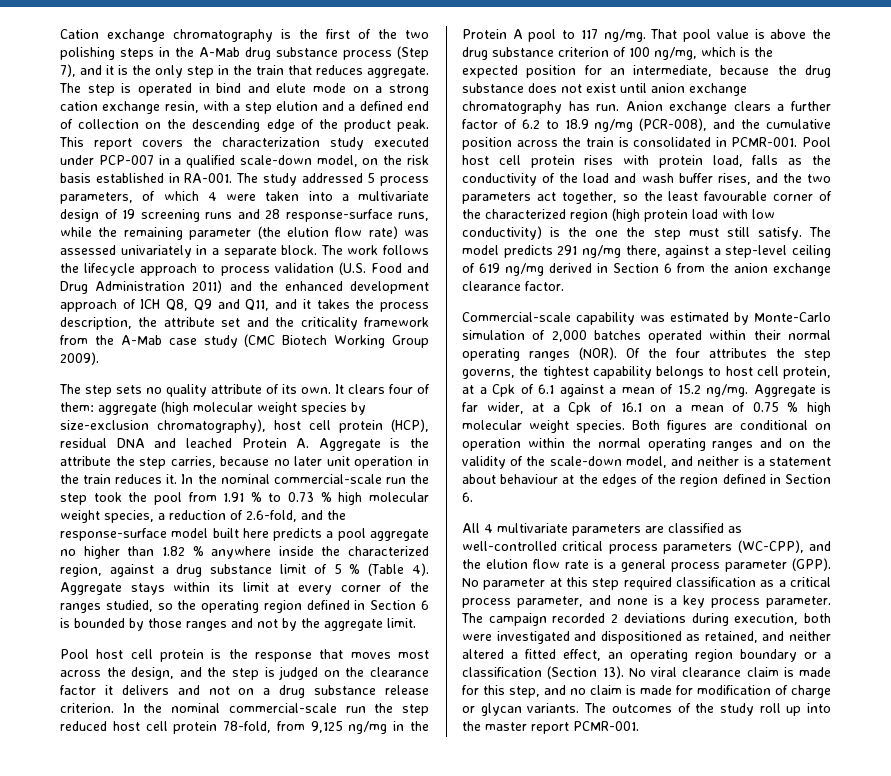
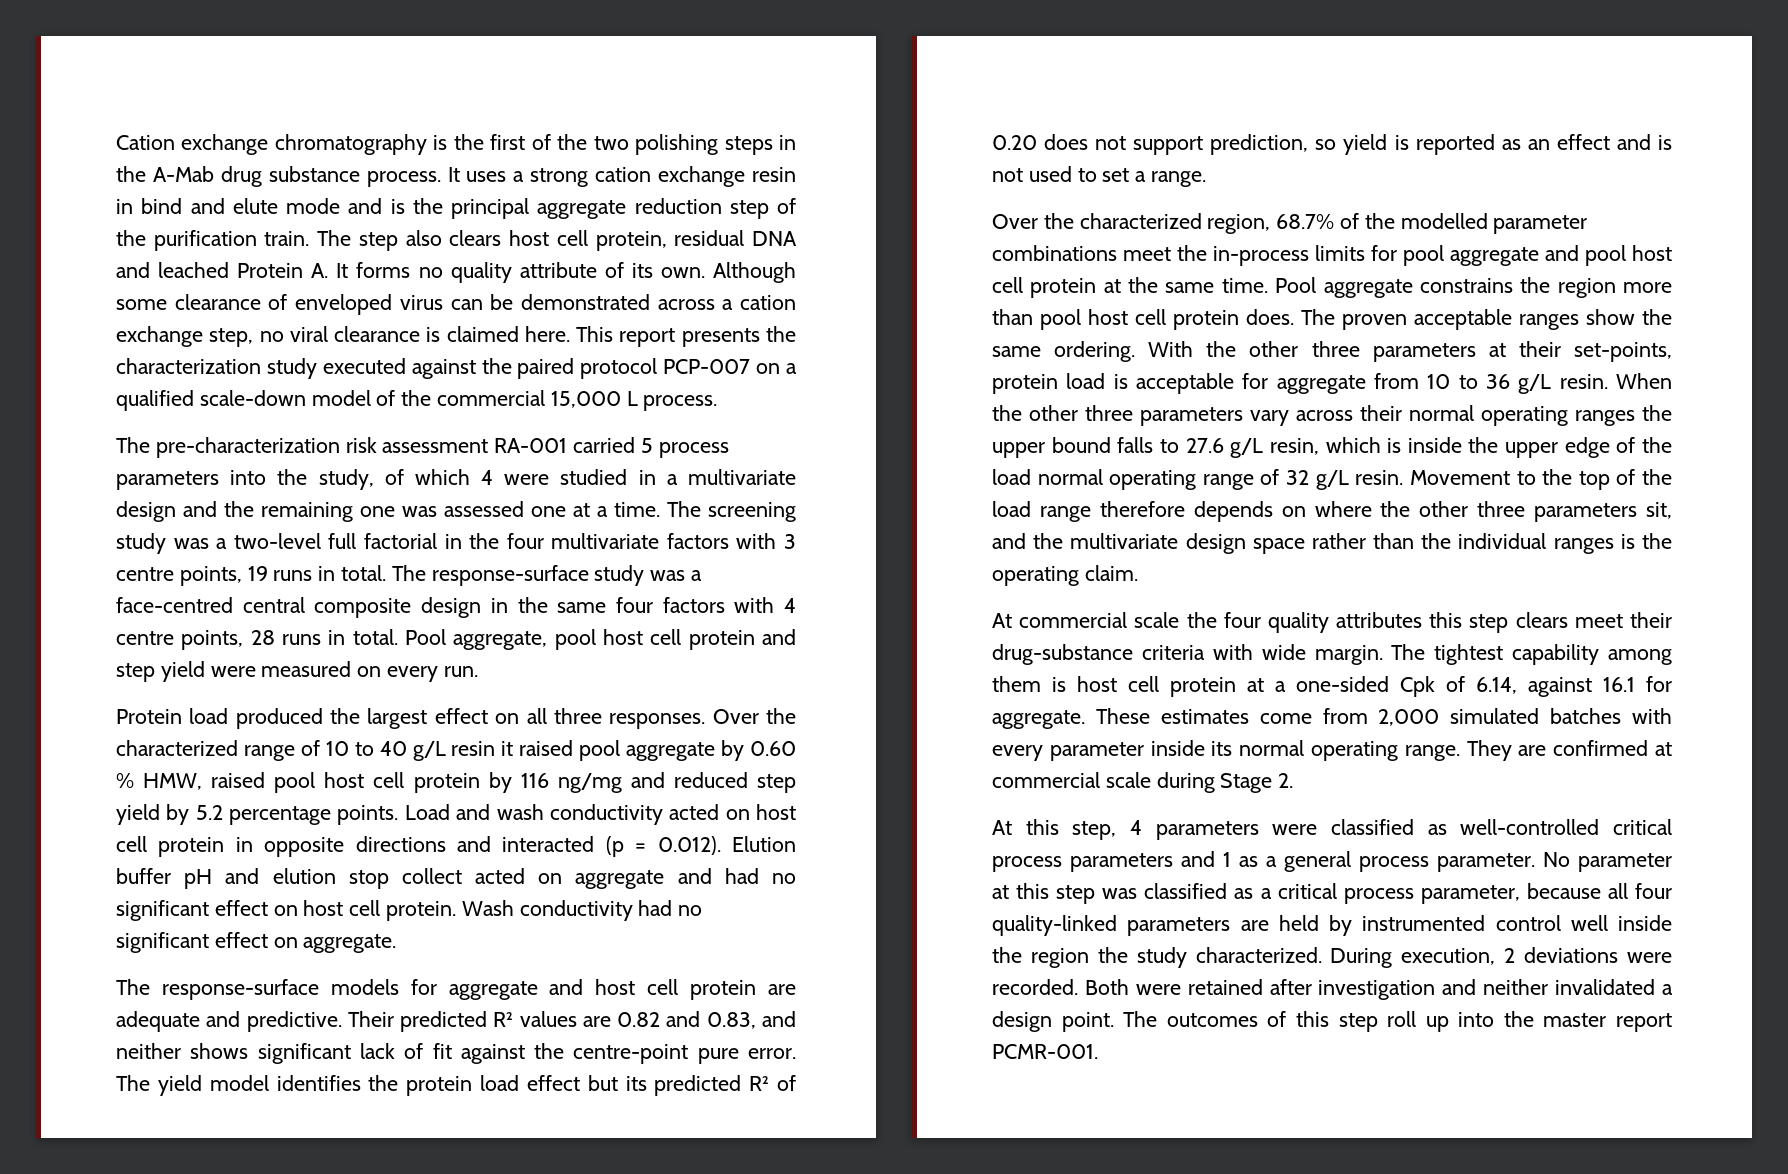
- Cation exchange chromatography is the first of the two polishing steps in the A-Mab drug substance process (Step 7), and it is the only step in the train that reduces aggregate. The step is operated in bind and elute mode on a strong cation exchange resin, with a step elution and a defined end of collection on the descending edge of the product peak. This report covers the characterization study executed under PCP-007 in a qualified scale-down model, on the risk basis established in RA-001. The study addressed 5 process parameters, of which 4 were taken into a multivariate design of 19 screening runs and 28 response-surface runs, while the remaining parameter (the elution flow rate) was assessed univariately in a separate block. The work follows the lifecycle approach to process validation (U.S. Food and Drug Administration 2011) and the enhanced development approach of ICH Q8, Q9 and Q11, and it takes the process description, the attribute set and the criticality framework from the A-Mab case study (CMC Biotech Working Group 2009).
- The step sets no quality attribute of its own.
+ Cation exchange chromatography is the first of the two polishing steps in the A-Mab drug substance process. It uses a strong cation exchange resin in bind and elute mode and is the principal aggregate reduction step of the purification train. The step also clears host cell protein, residual DNA and leached Protein A. It forms no quality attribute of its own.
- It clears four of them: aggregate (high molecular weight species by size-exclusion chromatography), host cell protein (HCP), residual DNA and leached Protein A. Aggregate is the attribute the step carries, because no later unit operation in the train reduces it. In the nominal commercial-scale run the step took the pool from 1.91 % to 0.73 % high molecular weight species, a reduction of 2.6-fold, and the response-surface model built here predicts a pool aggregate no higher than 1.82 % anywhere inside the characterized region, against a drug substance limit of 5 % (Table 4). Aggregate stays within its limit at every corner of the ranges studied, so the operating region defined in Section 6 is bounded by those ranges and not by the aggregate limit.
- Pool host cell protein is the response that moves most across the design, and the step is judged on the clearance factor it delivers and not on a drug substance release criterion. In the nominal commercial-scale run the step reduced host cell protein 78-fold, from 9,125 ng/mg in the Protein A pool to 117 ng/mg. That pool value is above the drug substance criterion of 100 ng/mg, which is the expected position for an intermediate, because the drug substance does not exist until anion exchange chromatography has run. Anion exchange clears a further factor of 6.2 to 18.9 ng/mg (PCR-008), and the cumulative position across the train is consolidated in PCMR-001. Pool host cell protein rises with protein load, falls as the conductivity of the load and wash buffer rises, and the two parameters act together, so the least favourable corner of the characterized region (high protein load with low conductivity) is the one the step must still satisfy. The model predicts 291 ng/mg there, against a step-level ceiling of 619 ng/mg derived in Section 6 from the anion exchange clearance factor.
- Commercial-scale capability was estimated by Monte-Carlo simulation of 2,000 batches operated within their normal operating ranges (NOR). Of the four attributes the step governs, the tightest capability belongs to host cell protein, at a Cpk of 6.1 against a mean of 15.2 ng/mg. Aggregate is far wider, at a Cpk of 16.1 on a mean of 0.75 % high molecular weight species. Both figures are conditional on operation within the normal operating ranges and on the validity of the scale-down model, and neither is a statement about behaviour at the edges of the region defined in Section 6.
- All 4 multivariate parameters are classified as well-controlled critical process parameters (WC-CPP), and the elution flow rate is a general process parameter (GPP).
+ Although some clearance of enveloped virus can be demonstrated across a cation exchange step, no viral clearance is claimed here. This report presents the characterization study executed against the paired protocol PCP-007 on a qualified scale-down model of the commercial 15,000 L process.
+ The pre-characterization risk assessment RA-001 carried 5 process parameters into the study, of which 4 were studied in a multivariate design and the remaining one was assessed one at a time. The screening study was a two-level full factorial in the four multivariate factors with 3 centre points, 19 runs in total. The response-surface study was a face-centred central composite design in the same four factors with 4 centre points, 28 runs in total. Pool aggregate, pool host cell protein and step yield were measured on every run.
+ Protein load produced the largest effect on all three responses. Over the characterized range of 10 to 40 g/L resin it raised pool aggregate by 0.60 % HMW, raised pool host cell protein by 116 ng/mg and reduced step yield by 5.2 percentage points. Load and wash conductivity acted on host cell protein in opposite directions and interacted (p = 0.012). Elution buffer pH and elution stop collect acted on aggregate and had no significant effect on host cell protein. Wash conductivity had no significant effect on aggregate.
+ The response-surface models for aggregate and host cell protein are adequate and predictive. Their predicted R² values are 0.82 and 0.83, and neither shows significant lack of fit against the centre-point pure error. The yield model identifies the protein load effect but its predicted R² of 0.20 does not support prediction, so yield is reported as an effect and is not used to set a range.
+ Over the characterized region, 68.7% of the modelled parameter combinations meet the in-process limits for pool aggregate and pool host cell protein at the same time. Pool aggregate constrains the region more than pool host cell protein does. The proven acceptable ranges show the same ordering. With the other three parameters at their set-points, protein load is acceptable for aggregate from 10 to 36 g/L resin. When the other three parameters vary across their normal operating ranges the upper bound falls to 27.6 g/L resin, which is inside the upper edge of the load normal operating range of 32 g/L resin. Movement to the top of the load range therefore depends on where the other three parameters sit, and the multivariate design space rather than the individual ranges is the operating claim.
+ At commercial scale the four quality attributes this step clears meet their drug-substance criteria with wide margin. The tightest capability among them is host cell protein at a one-sided Cpk of 6.14, against 16.1 for aggregate. These estimates come from 2,000 simulated batches with every parameter inside its normal operating range. They are confirmed at commercial scale during Stage 2.
+ At this step, 4 parameters were classified as well-controlled critical process parameters and 1 as a general process parameter.
- No parameter at this step required classification as a critical process parameter, and none is a key process parameter. The campaign recorded 2 deviations during execution, both were investigated and dispositioned as retained, and neither altered a fitted effect, an operating region boundary or a classification (Section 13). No viral clearance claim is made for this step, and no claim is made for modification of charge or glycan variants.
+ No parameter at this step was classified as a critical process parameter, because all four quality-linked parameters are held by instrumented control well inside the region the study characterized. During execution, 2 deviations were recorded. Both were retained after investigation and neither invalidated a design point.
- The outcomes of the study roll up into the master report PCMR-001.
+ The outcomes of this step roll up into the master report PCMR-001.

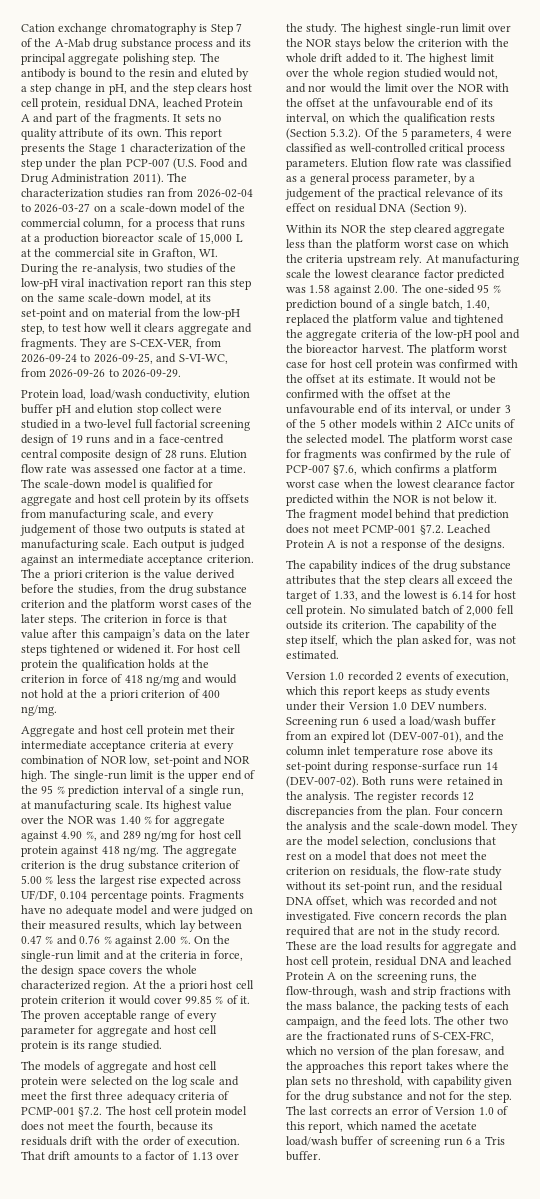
- Cation exchange chromatography is the first of the two polishing steps in the A-Mab drug substance process. It uses a strong cation exchange resin in bind and elute mode and is the principal aggregate reduction step of the purification train. The step also clears host cell protein, residual DNA and leached Protein A. It forms no quality attribute of its own. Although some clearance of enveloped virus can be demonstrated across a cation exchange step, no viral clearance is claimed here. This report presents the characterization study executed against the paired protocol PCP-007 on a qualified scale-down model of the commercial 15,000 L process.
- The pre-characterization risk assessment RA-001 carried 5 process parameters into the study, of which 4 were studied in a multivariate design and the remaining one was assessed one at a time. The screening study was a two-level full factorial in the four multivariate factors with 3 centre points, 19 runs in total. The response-surface study was a face-centred central composite design in the same four factors with 4 centre points, 28 runs in total. Pool aggregate, pool host cell protein and step yield were measured on every run.
- Protein load produced the largest effect on all three responses. Over the characterized range of 10 to 40 g/L resin it raised pool aggregate by 0.60 % HMW, raised pool host cell protein by 116 ng/mg and reduced step yield by 5.2 percentage points. Load and wash conductivity acted on host cell protein in opposite directions and interacted (p = 0.012). Elution buffer pH and elution stop collect acted on aggregate and had no significant effect on host cell protein. Wash conductivity had no significant effect on aggregate.
- The response-surface models for aggregate and host cell protein are adequate and predictive. Their predicted R² values are 0.82 and 0.83, and neither shows significant lack of fit against the centre-point pure error. The yield model identifies the protein load effect but its predicted R² of 0.20 does not support prediction, so yield is reported as an effect and is not used to set a range.
- Over the characterized region, 68.7% of the modelled parameter combinations meet the in-process limits for pool aggregate and pool host cell protein at the same time. Pool aggregate constrains the region more than pool host cell protein does. The proven acceptable ranges show the same ordering. With the other three parameters at their set-points, protein load is acceptable for aggregate from 10 to 36 g/L resin. When the other three parameters vary across their normal operating ranges the upper bound falls to 27.6 g/L resin, which is inside the upper edge of the load normal operating range of 32 g/L resin. Movement to the top of the load range therefore depends on where the other three parameters sit, and the multivariate design space rather than the individual ranges is the operating claim.
- At commercial scale the four quality attributes this step clears meet their drug-substance criteria with wide margin. The tightest capability among them is host cell protein at a one-sided Cpk of 6.14, against 16.1 for aggregate. These estimates come from 2,000 simulated batches with every parameter inside its normal operating range. They are confirmed at commercial scale during Stage 2.
- At this step, 4 parameters were classified as well-controlled critical process parameters and 1 as a general process parameter. No parameter at this step was classified as a critical process parameter, because all four quality-linked parameters are held by instrumented control well inside the region the study characterized. During execution, 2 deviations were recorded. Both were retained after investigation and neither invalidated a design point. The outcomes of this step roll up into the master report PCMR-001.
+ Cation exchange chromatography is Step 7 of the A-Mab drug substance process and its principal aggregate polishing step. The antibody is bound to the resin and eluted by a step change in pH, and the step clears host cell protein, residual DNA, leached Protein A and part of the fragments. It sets no quality attribute of its own. This report presents the Stage 1 characterization of the step under the plan PCP-007 (U.S. Food and Drug Administration 2011). The characterization studies ran from 2026-02-04 to 2026-03-27 on a scale-down model of the commercial column, for a process that runs at a production bioreactor scale of 15,000 L at the commercial site in Grafton, WI. During the re-analysis, two studies of the low-pH viral inactivation report ran this step on the same scale-down model, at its set-point and on material from the low-pH step, to test how well it clears aggregate and fragments. They are S-CEX-VER, from 2026-09-24 to 2026-09-25, and S-VI-WC, from 2026-09-26 to 2026-09-29.
+ Protein load, load/wash conductivity, elution buffer pH and elution stop collect were studied in a two-level full factorial screening design of 19 runs and in a face-centred central composite design of 28 runs. Elution flow rate was assessed one factor at a time. The scale-down model is qualified for aggregate and host cell protein by its offsets from manufacturing scale, and every judgement of those two outputs is stated at manufacturing scale. Each output is judged against an intermediate acceptance criterion. The a priori criterion is the value derived before the studies, from the drug substance criterion and the platform worst cases of the later steps. The criterion in force is that value after this campaign’s data on the later steps tightened or widened it. For host cell protein the qualification holds at the criterion in force of 418 ng/mg and would not hold at the a priori criterion of 400 ng/mg.
+ Aggregate and host cell protein met their intermediate acceptance criteria at every combination of NOR low, set-point and NOR high. The single-run limit is the upper end of the 95 % prediction interval of a single run, at manufacturing scale. Its highest value over the NOR was 1.40 % for aggregate against 4.90 %, and 289 ng/mg for host cell protein against 418 ng/mg. The aggregate criterion is the drug substance criterion of 5.00 % less the largest rise expected across UF/DF, 0.104 percentage points. Fragments have no adequate model and were judged on their measured results, which lay between 0.47 % and 0.76 % against 2.00 %. On the single-run limit and at the criteria in force, the design space covers the whole characterized region. At the a priori host cell protein criterion it would cover 99.85 % of it. The proven acceptable range of every parameter for aggregate and host cell protein is its range studied.
+ The models of aggregate and host cell protein were selected on the log scale and meet the first three adequacy criteria of PCMP-001 §7.2. The host cell protein model does not meet the fourth, because its residuals drift with the order of execution. That drift amounts to a factor of 1.13 over the study. The highest single-run limit over the NOR stays below the criterion with the whole drift added to it. The highest limit over the whole region studied would not, and nor would the limit over the NOR with the offset at the unfavourable end of its interval, on which the qualification rests (Section 5.3.2). Of the 5 parameters, 4 were classified as well-controlled critical process parameters. Elution flow rate was classified as a general process parameter, by a judgement of the practical relevance of its effect on residual DNA (Section 9).
+ Within its NOR the step cleared aggregate less than the platform worst case on which the criteria upstream rely. At manufacturing scale the lowest clearance factor predicted was 1.58 against 2.00. The one-sided 95 % prediction bound of a single batch, 1.40, replaced the platform value and tightened the aggregate criteria of the low-pH pool and the bioreactor harvest. The platform worst case for host cell protein was confirmed with the offset at its estimate. It would not be confirmed with the offset at the unfavourable end of its interval, or under 3 of the 5 other models within 2 AICc units of the selected model. The platform worst case for fragments was confirmed by the rule of PCP-007 §7.6, which confirms a platform worst case when the lowest clearance factor predicted within the NOR is not below it. The fragment model behind that prediction does not meet PCMP-001 §7.2. Leached Protein A is not a response of the designs.
+ The capability indices of the drug substance attributes that the step clears all exceed the target of 1.33, and the lowest is 6.14 for host cell protein. No simulated batch of 2,000 fell outside its criterion. The capability of the step itself, which the plan asked for, was not estimated.
+ Version 1.0 recorded 2 events of execution, which this report keeps as study events under their Version 1.0 DEV numbers. Screening run 6 used a load/wash buffer from an expired lot (DEV-007-01), and the column inlet temperature rose above its set-point during response-surface run 14 (DEV-007-02). Both runs were retained in the analysis. The register records 12 discrepancies from the plan. Four concern the analysis and the scale-down model. They are the model selection, conclusions that rest on a model that does not meet the criterion on residuals, the flow-rate study without its set-point run, and the residual DNA offset, which was recorded and not investigated. Five concern records the plan required that are not in the study record. These are the load results for aggregate and host cell protein, residual DNA and leached Protein A on the screening runs, the flow-through, wash and strip fractions with the mass balance, the packing tests of each campaign, and the feed lots. The other two are the fractionated runs of S-CEX-FRC, which no version of the plan foresaw, and the approaches this report takes where the plan sets no threshold, with capability given for the drug substance and not for the step. The last corrects an error of Version 1.0 of this report, which named the acetate load/wash buffer of screening run 6 a Tris buffer.

